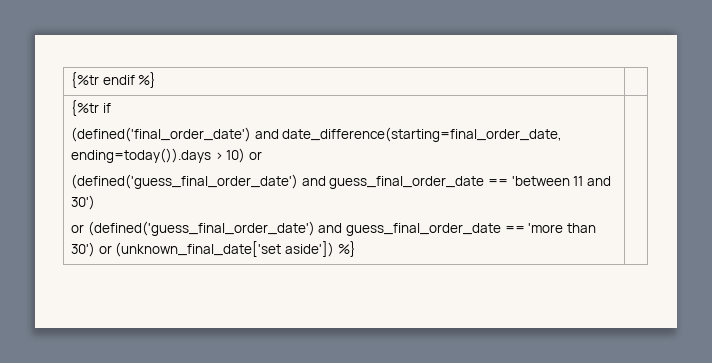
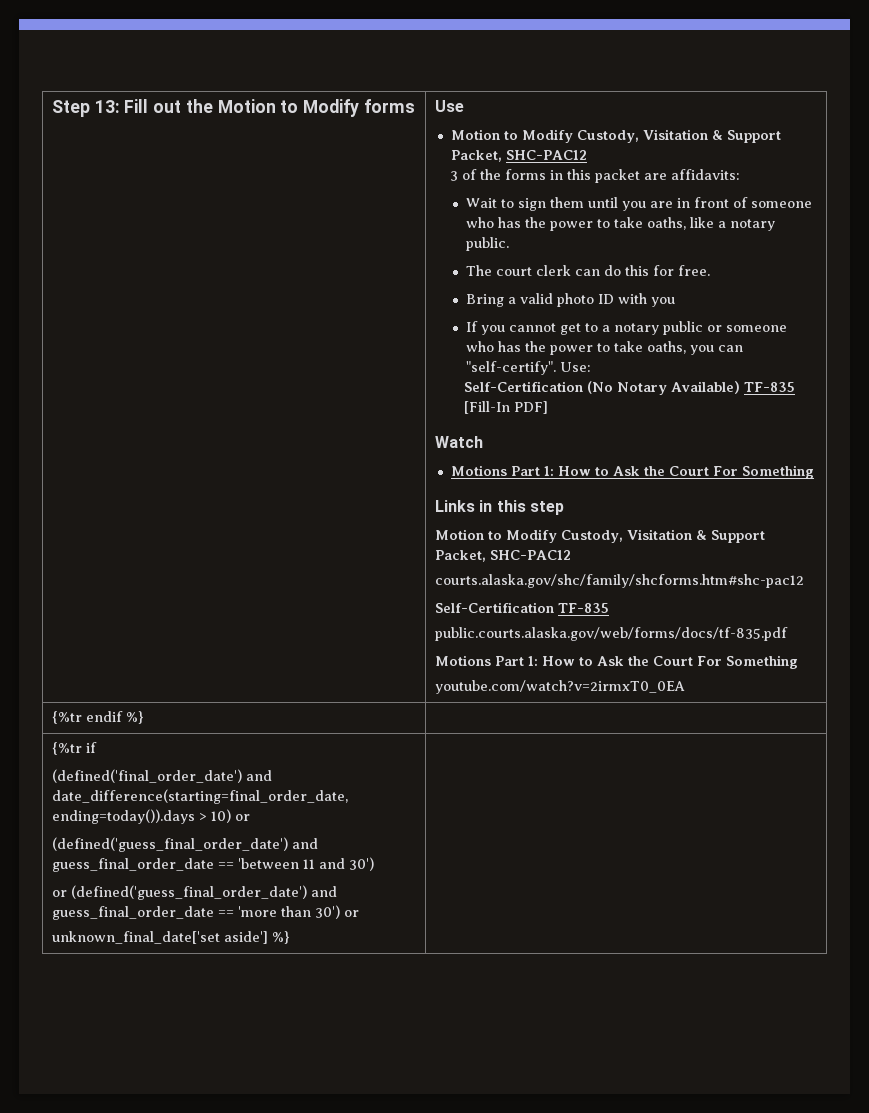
+ Step 13: Fill out the Motion to Modify forms | Use
+ Motion to Modify Custody, Visitation & Support Packet, SHC-PAC12
+ 3 of the forms in this packet are affidavits:
+ Wait to sign them until you are in front of someone who has the power to take oaths, like a notary public.
+ The court clerk can do this for free.
+ Bring a valid photo ID with you
+ If you cannot get to a notary public or someone who has the power to take oaths, you can "self-certify". Use:
+ Self-Certification (No Notary Available) TF-835 [Fill-In PDF]
+ Watch
+ Motions Part 1: How to Ask the Court For Something
+ Links in this step
+ Motion to Modify Custody, Visitation & Support Packet, SHC-PAC12
+ courts.alaska.gov/shc/family/shcforms.htm#shc-pac12
+ Self-Certification TF-835
+ public.courts.alaska.gov/web/forms/docs/tf-835.pdf
+ Motions Part 1: How to Ask the Court For Something
+ youtube.com/watch?v=2irmxT0_0EA
  {%tr if
  (defined('final_order_date') and date_difference(starting=final_order_date, ending=today()).days > 10) or
  (defined('guess_final_order_date') and guess_final_order_date == 'between 11 and 30')
- or (defined('guess_final_order_date') and guess_final_order_date == 'more than 30') or (unknown_final_date['set aside']) %} |
+ or (defined('guess_final_order_date') and guess_final_order_date == 'more than 30') or
+ unknown_final_date['set aside'] %} |

